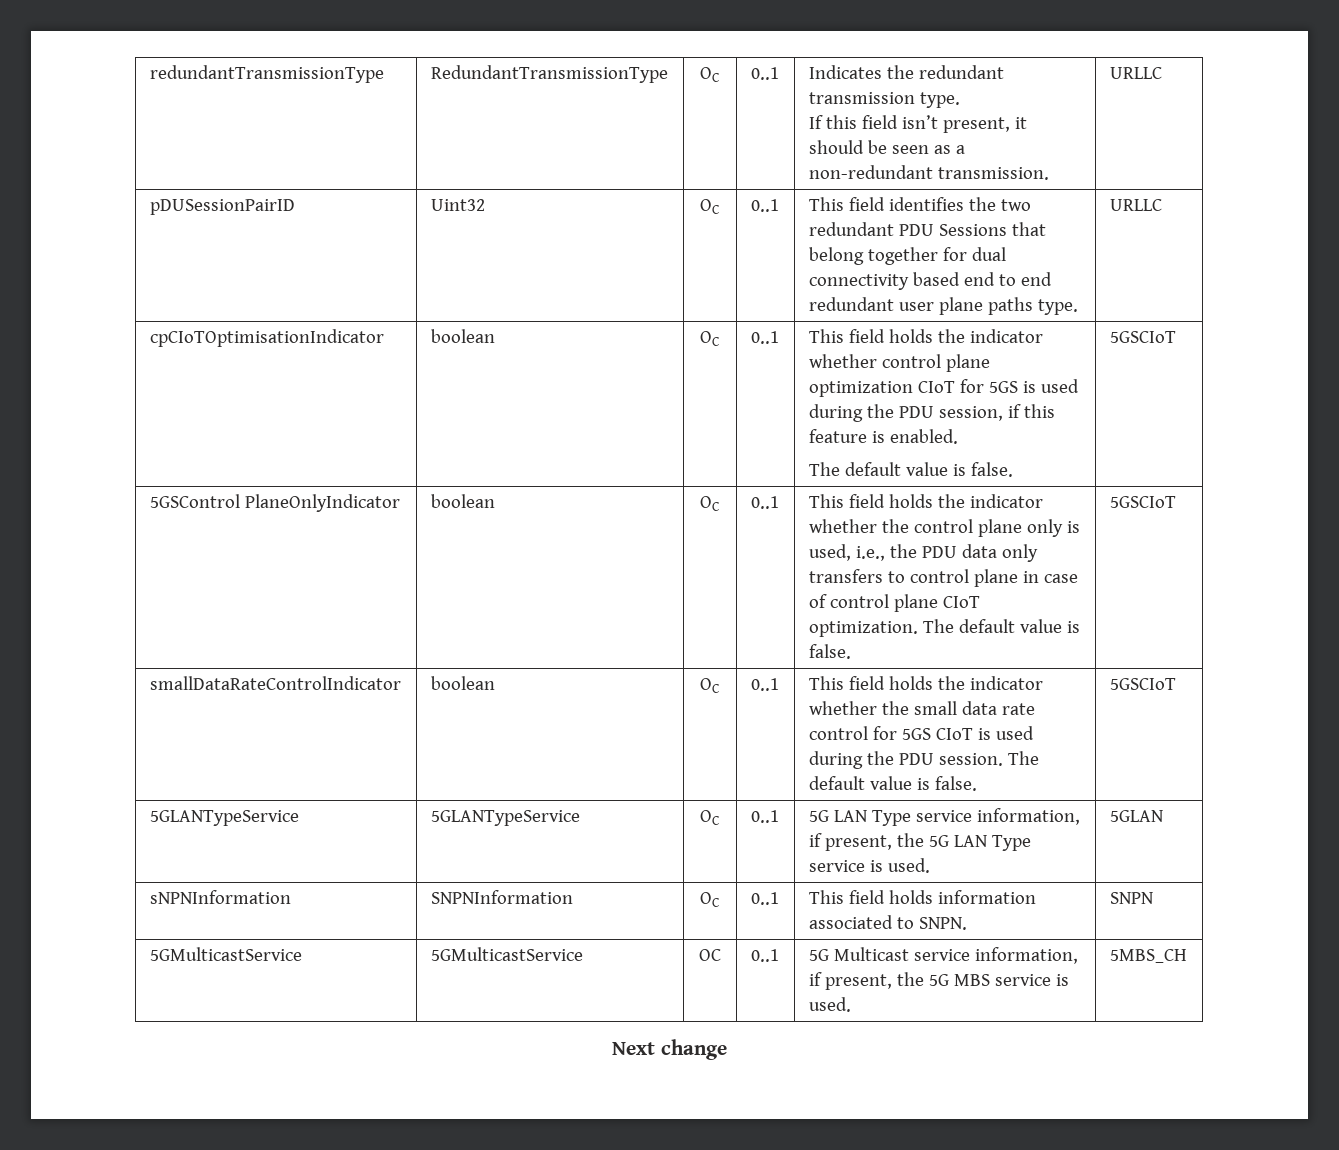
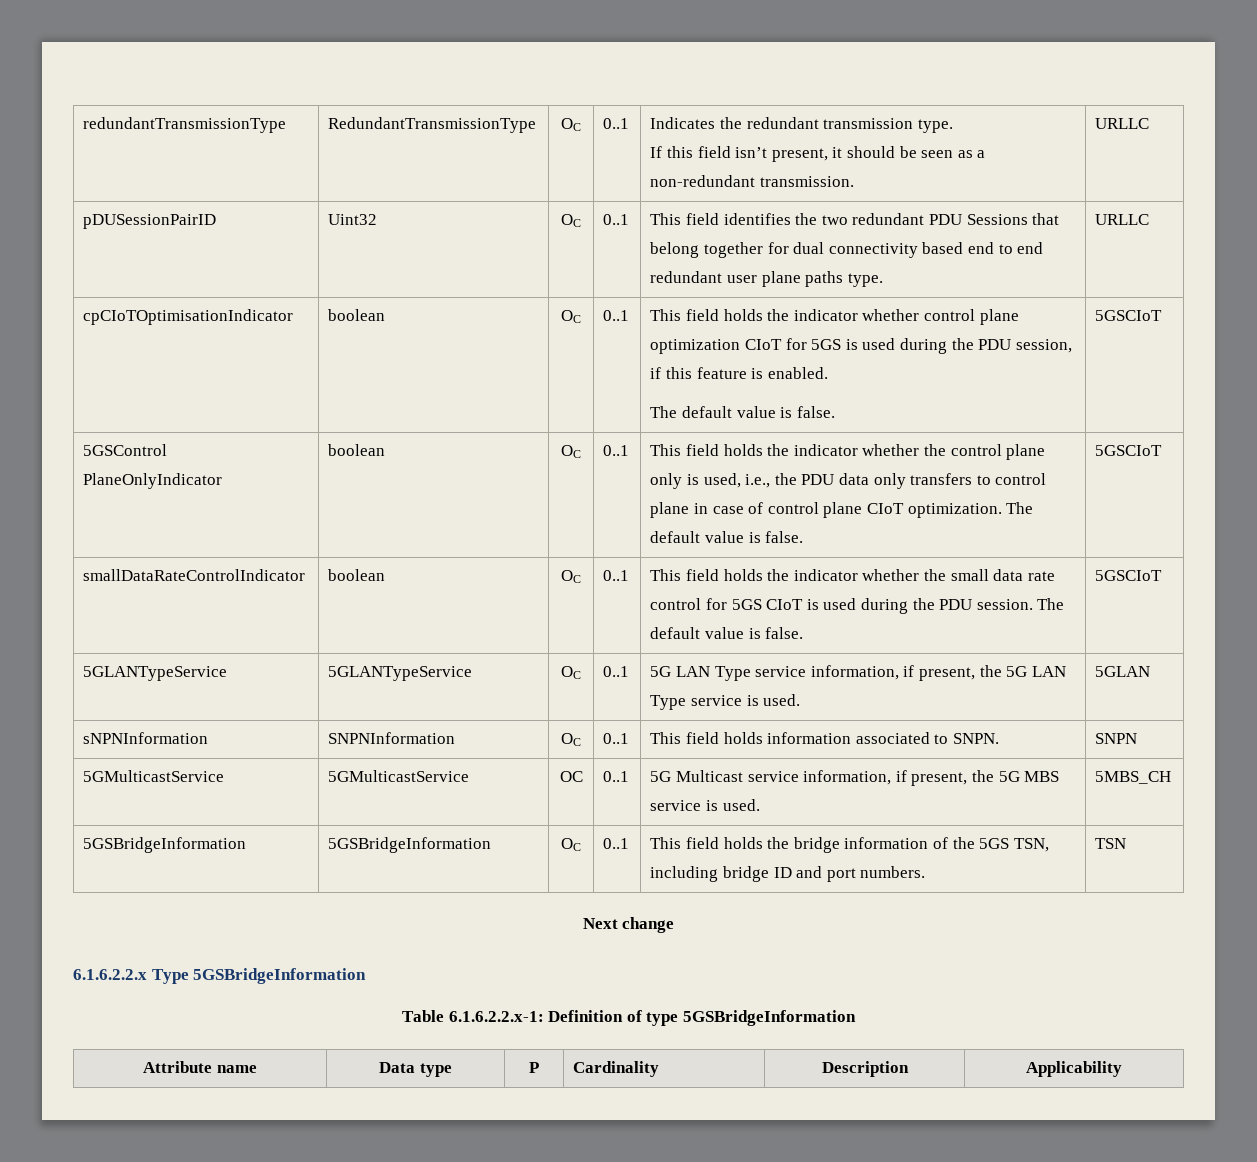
+ 5GSBridgeInformation | 5GSBridgeInformation | OC | 0..1 | This field holds the bridge information of the 5GS TSN, including bridge ID and port numbers. | TSN
  Next change
+ 6.1.6.2.2.x Type 5GSBridgeInformation
+ Table 6.1.6.2.2.x-1: Definition of type 5GSBridgeInformation
+ Attribute name | Data type | P | Cardinality | Description | Applicability

